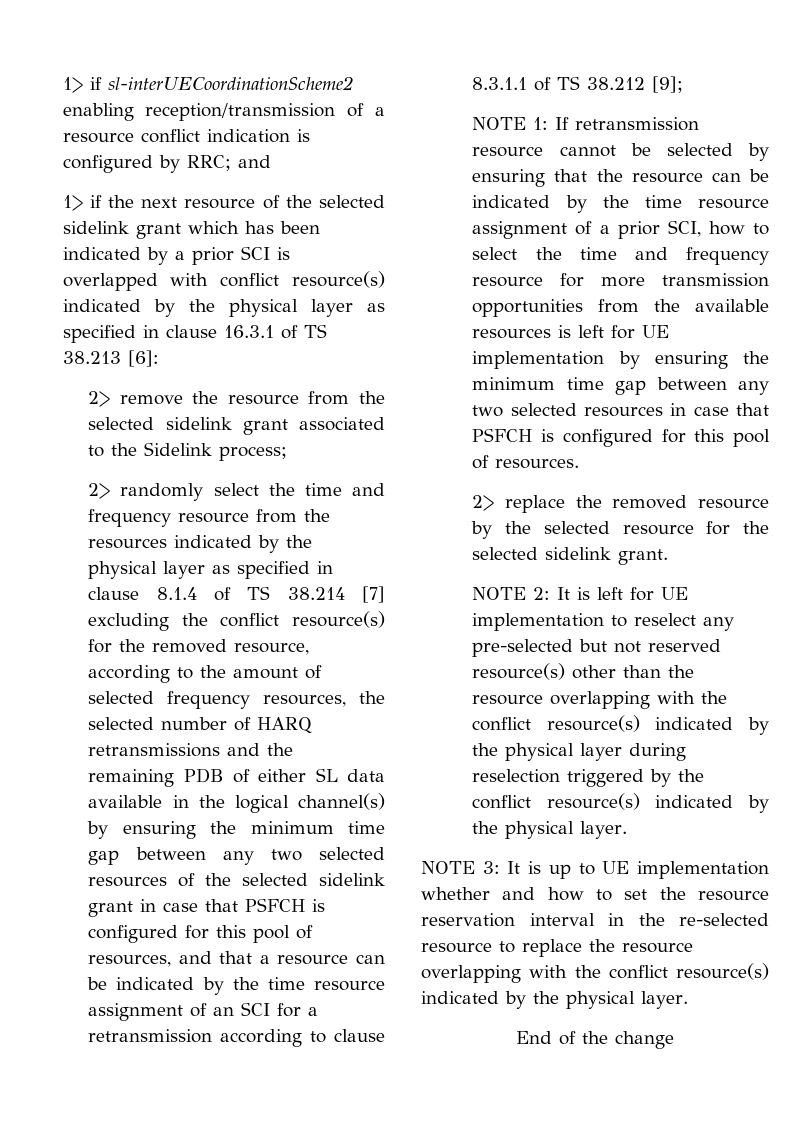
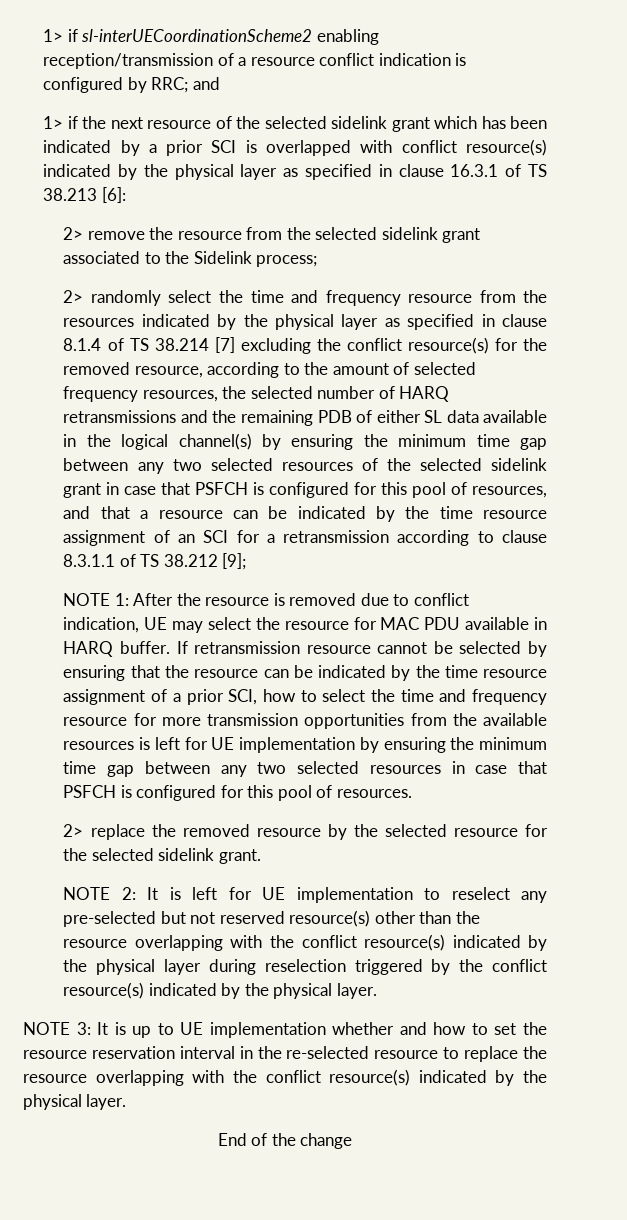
+ After the resource is removed due to conflict indication, UE may select the resource for MAC PDU available in HARQ buffer.

